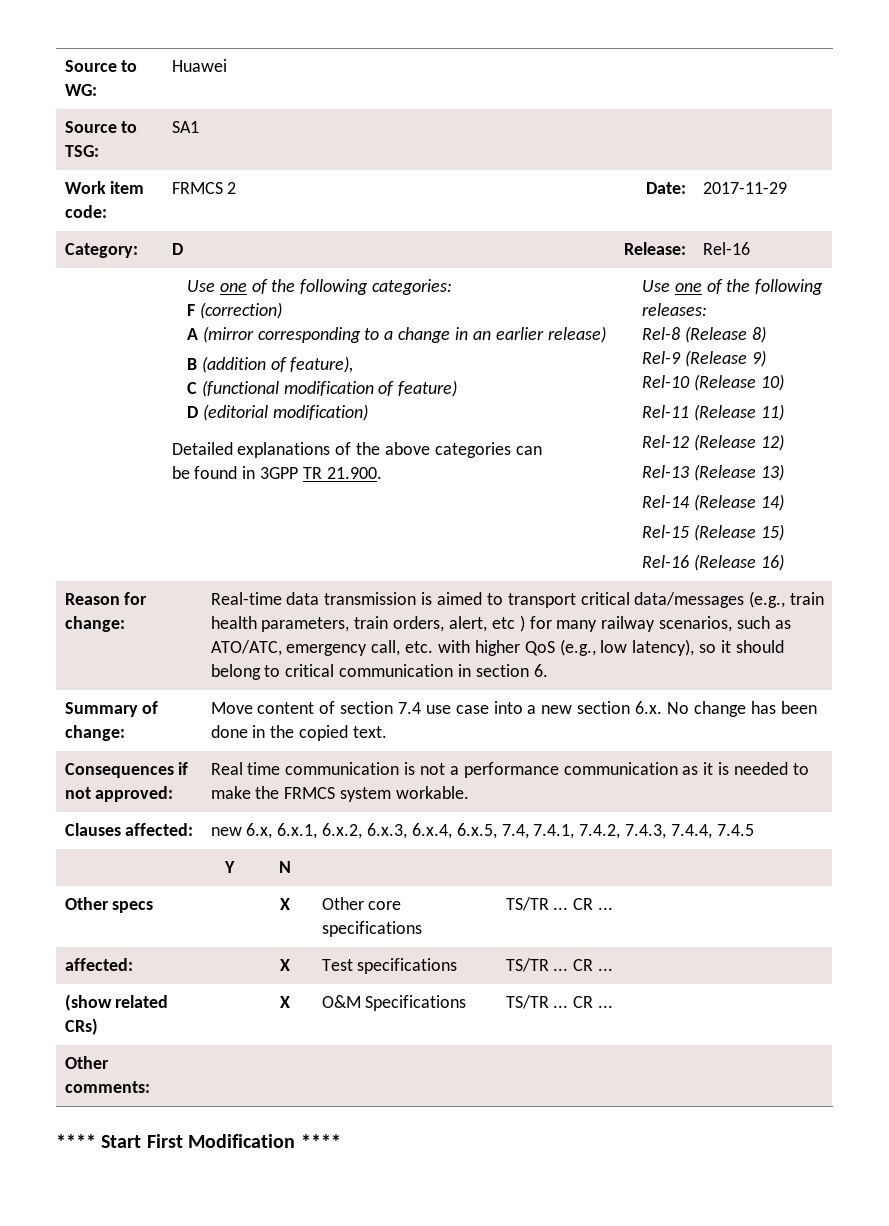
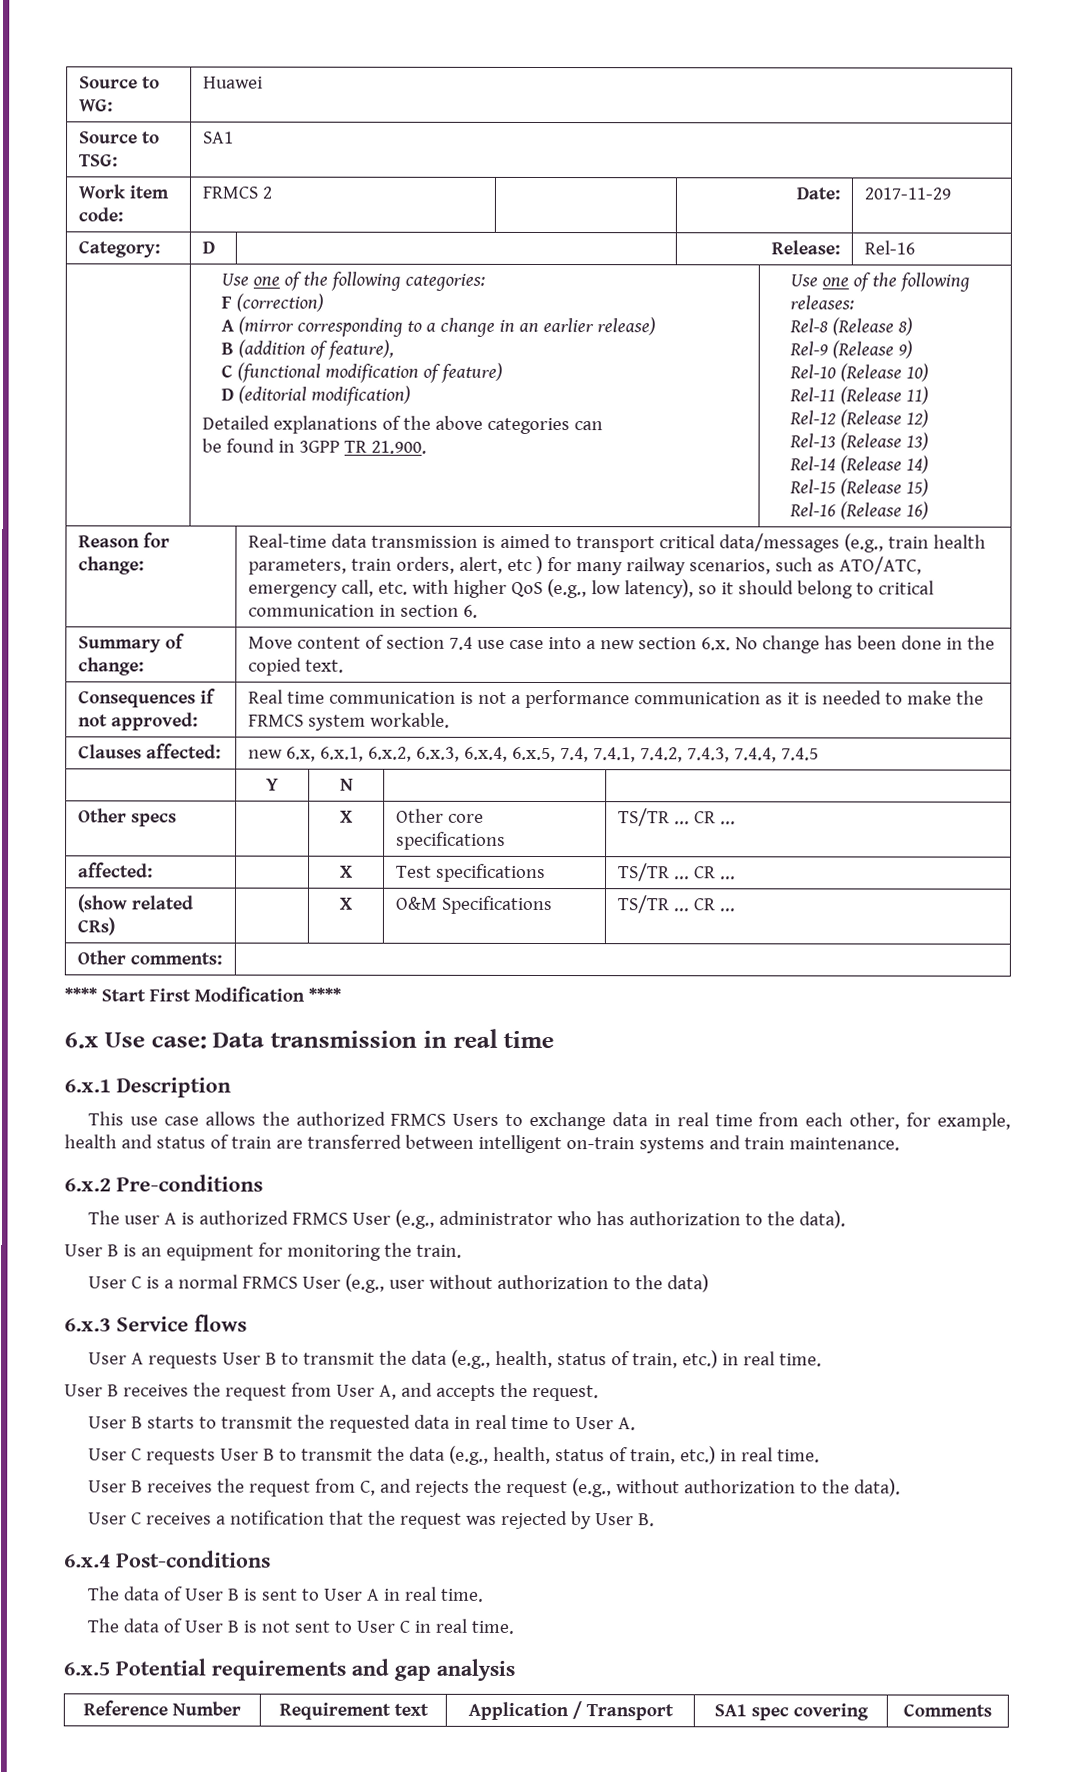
+ 6.x Use case: Data transmission in real time
+ 6.x.1 Description
+ This use case allows the authorized FRMCS Users to exchange data in real time from each other, for example, health and status of train are transferred between intelligent on-train systems and train maintenance.
+ 6.x.2 Pre-conditions
+ The user A is authorized FRMCS User (e.g., administrator who has authorization to the data).
+ User B is an equipment for monitoring the train.
+ User C is a normal FRMCS User (e.g., user without authorization to the data)
+ 6.x.3 Service flows
+ User A requests User B to transmit the data (e.g., health, status of train, etc.) in real time.
+ User B receives the request from User A, and accepts the request.
+ User B starts to transmit the requested data in real time to User A.
+ User C requests User B to transmit the data (e.g., health, status of train, etc.) in real time.
+ User B receives the request from C, and rejects the request (e.g., without authorization to the data).
+ User C receives a notification that the request was rejected by User B.
+ 6.x.4 Post-conditions
+ The data of User B is sent to User A in real time.
+ The data of User B is not sent to User C in real time.
+ 6.x.5 Potential requirements and gap analysis
+ Reference Number | Requirement text | Application / Transport | SA1 spec covering | Comments

